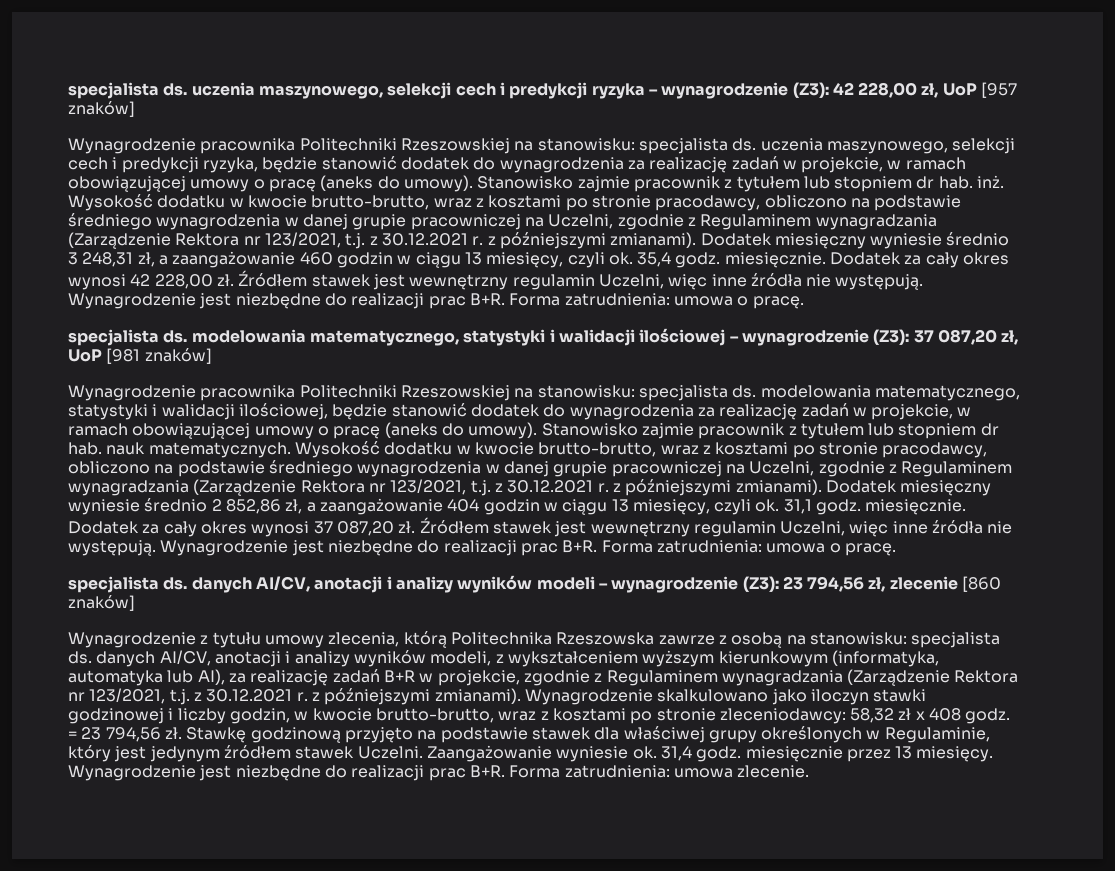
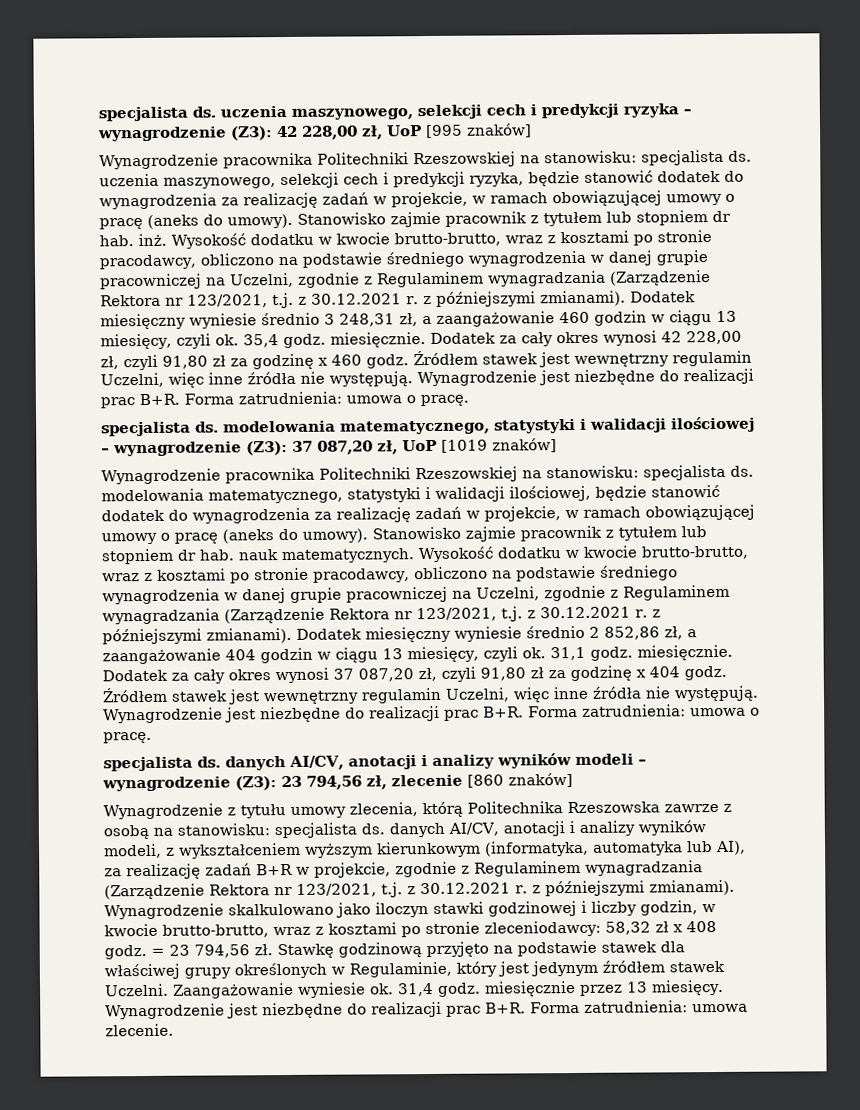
- specjalista ds. uczenia maszynowego, selekcji cech i predykcji ryzyka – wynagrodzenie (Z3): 42 228,00 zł, UoP [957 znaków]
+ specjalista ds. uczenia maszynowego, selekcji cech i predykcji ryzyka – wynagrodzenie (Z3): 42 228,00 zł, UoP [995 znaków]
- Dodatek za cały okres wynosi 42 228,00 zł.
+ Dodatek za cały okres wynosi 42 228,00 zł, czyli 91,80 zł za godzinę x 460 godz.
- specjalista ds. modelowania matematycznego, statystyki i walidacji ilościowej – wynagrodzenie (Z3): 37 087,20 zł, UoP [981 znaków]
+ specjalista ds. modelowania matematycznego, statystyki i walidacji ilościowej – wynagrodzenie (Z3): 37 087,20 zł, UoP [1019 znaków]
- Dodatek za cały okres wynosi 37 087,20 zł.
+ Dodatek za cały okres wynosi 37 087,20 zł, czyli 91,80 zł za godzinę x 404 godz.

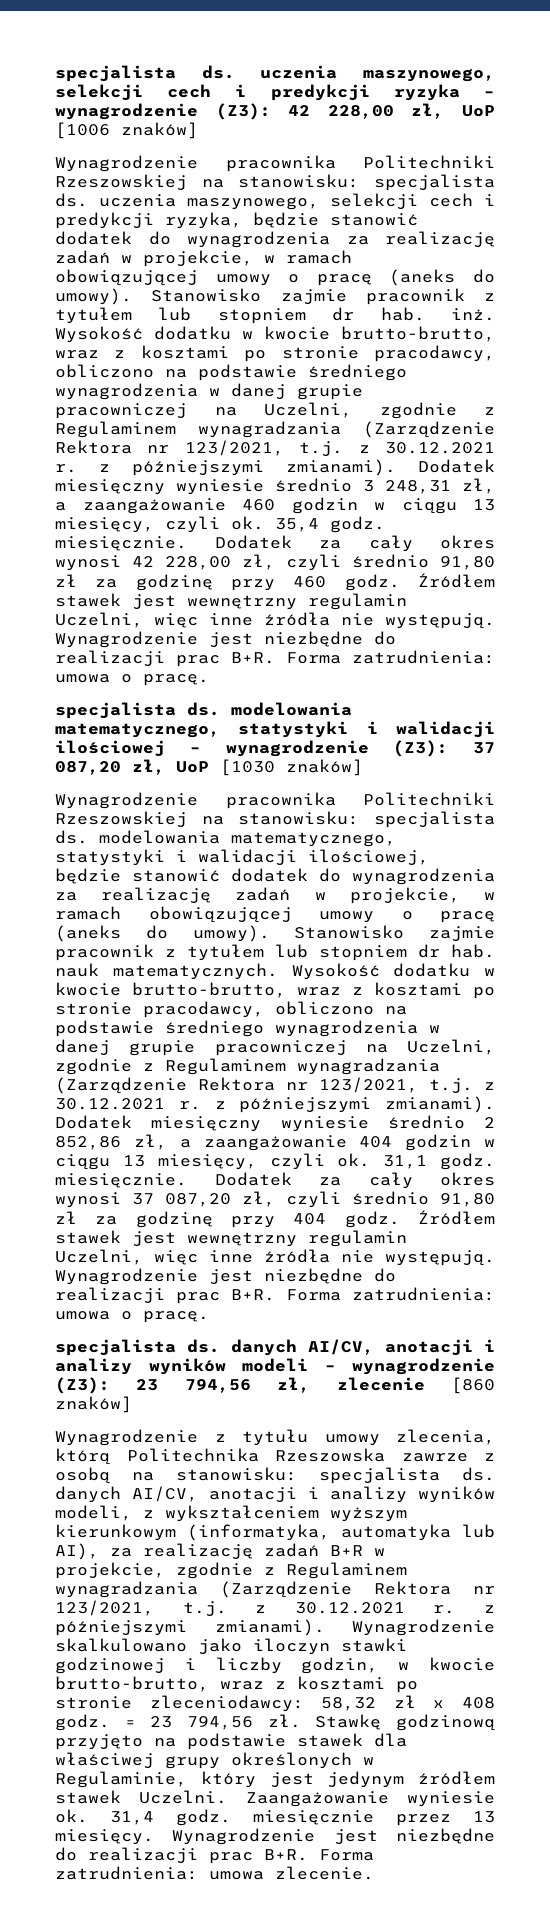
- specjalista ds. uczenia maszynowego, selekcji cech i predykcji ryzyka – wynagrodzenie (Z3): 42 228,00 zł, UoP [995 znaków]
+ specjalista ds. uczenia maszynowego, selekcji cech i predykcji ryzyka – wynagrodzenie (Z3): 42 228,00 zł, UoP [1006 znaków]
- Dodatek za cały okres wynosi 42 228,00 zł, czyli 91,80 zł za godzinę x 460 godz.
+ Dodatek za cały okres wynosi 42 228,00 zł, czyli średnio 91,80 zł za godzinę przy 460 godz.
- specjalista ds. modelowania matematycznego, statystyki i walidacji ilościowej – wynagrodzenie (Z3): 37 087,20 zł, UoP [1019 znaków]
+ specjalista ds. modelowania matematycznego, statystyki i walidacji ilościowej – wynagrodzenie (Z3): 37 087,20 zł, UoP [1030 znaków]
- Dodatek za cały okres wynosi 37 087,20 zł, czyli 91,80 zł za godzinę x 404 godz.
+ Dodatek za cały okres wynosi 37 087,20 zł, czyli średnio 91,80 zł za godzinę przy 404 godz.

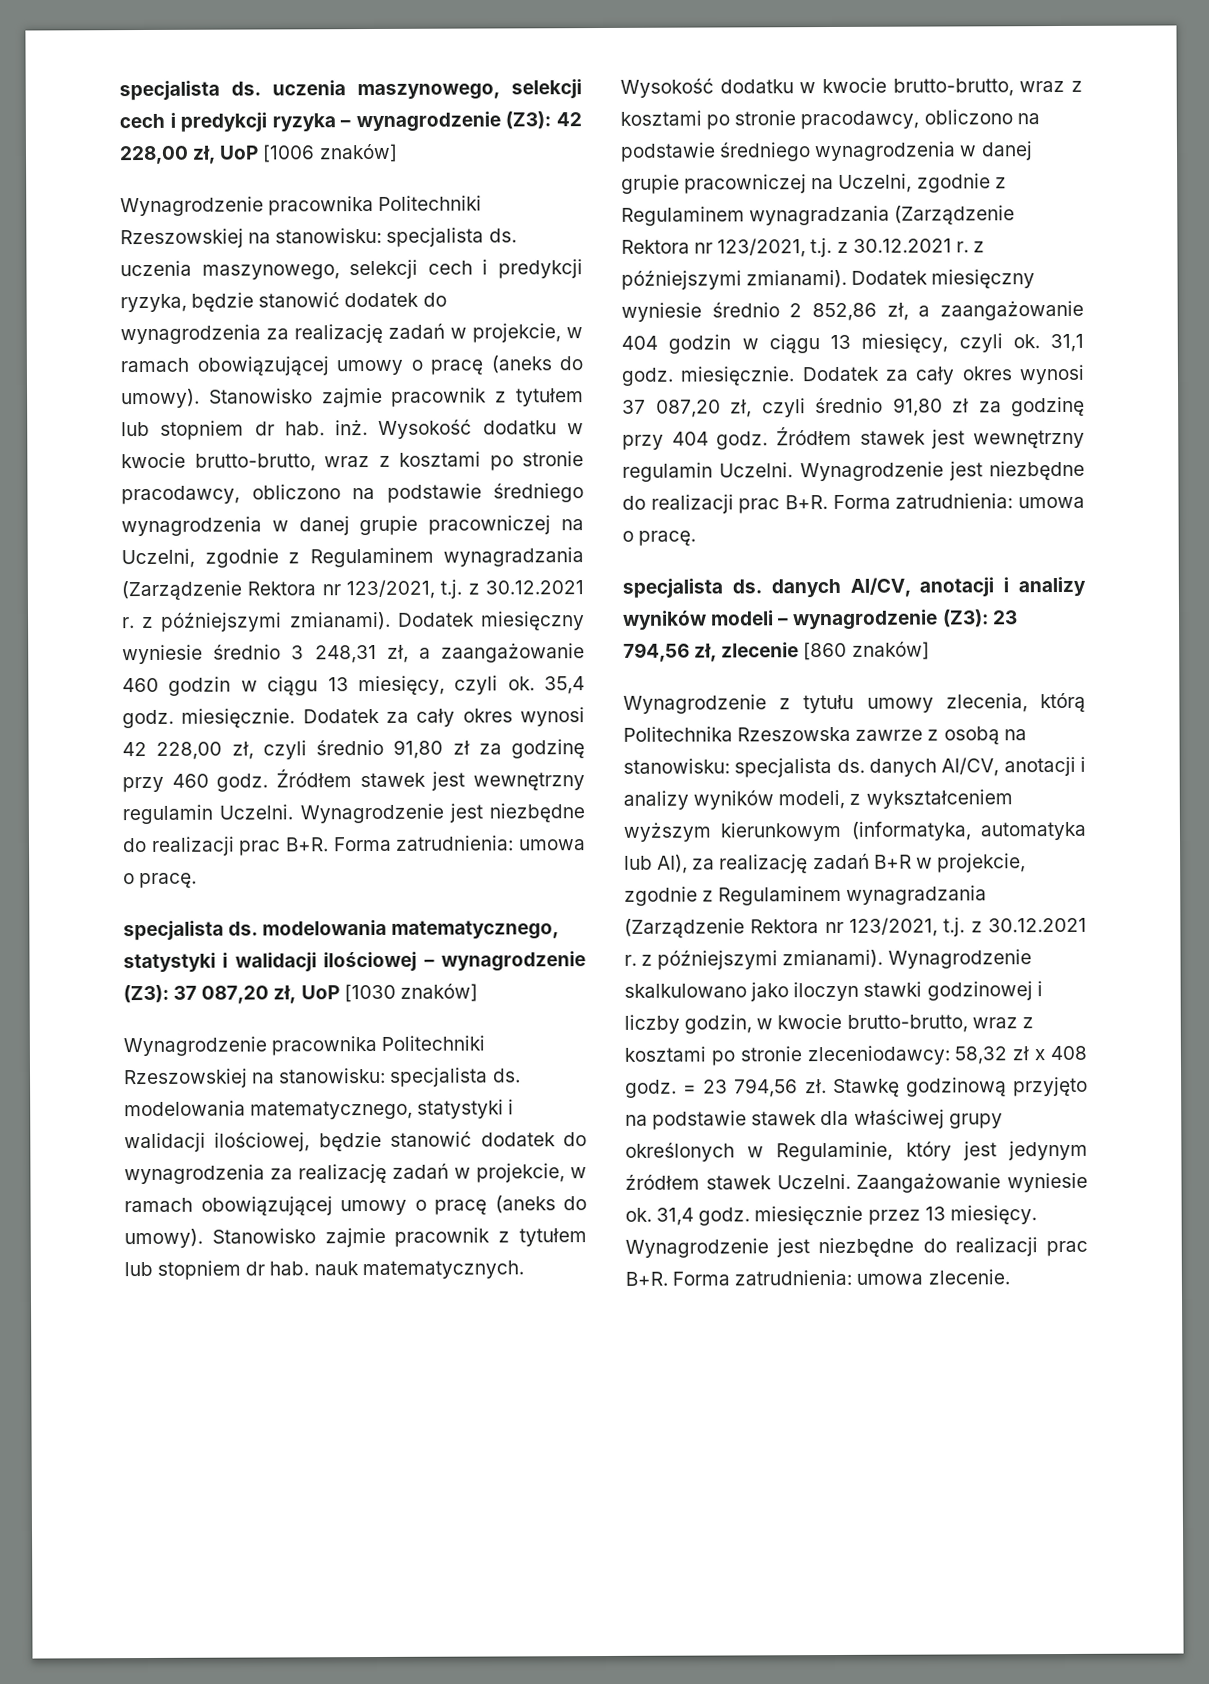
- Dodatek za cały okres wynosi 42 228,00 zł, czyli średnio 91,80 zł za godzinę przy 460 godz. Źródłem stawek jest wewnętrzny regulamin Uczelni, więc inne źródła nie występują.
+ Dodatek za cały okres wynosi 42 228,00 zł, czyli średnio 91,80 zł za godzinę przy 460 godz. Źródłem stawek jest wewnętrzny regulamin Uczelni.
- Dodatek za cały okres wynosi 37 087,20 zł, czyli średnio 91,80 zł za godzinę przy 404 godz. Źródłem stawek jest wewnętrzny regulamin Uczelni, więc inne źródła nie występują.
+ Dodatek za cały okres wynosi 37 087,20 zł, czyli średnio 91,80 zł za godzinę przy 404 godz. Źródłem stawek jest wewnętrzny regulamin Uczelni.

